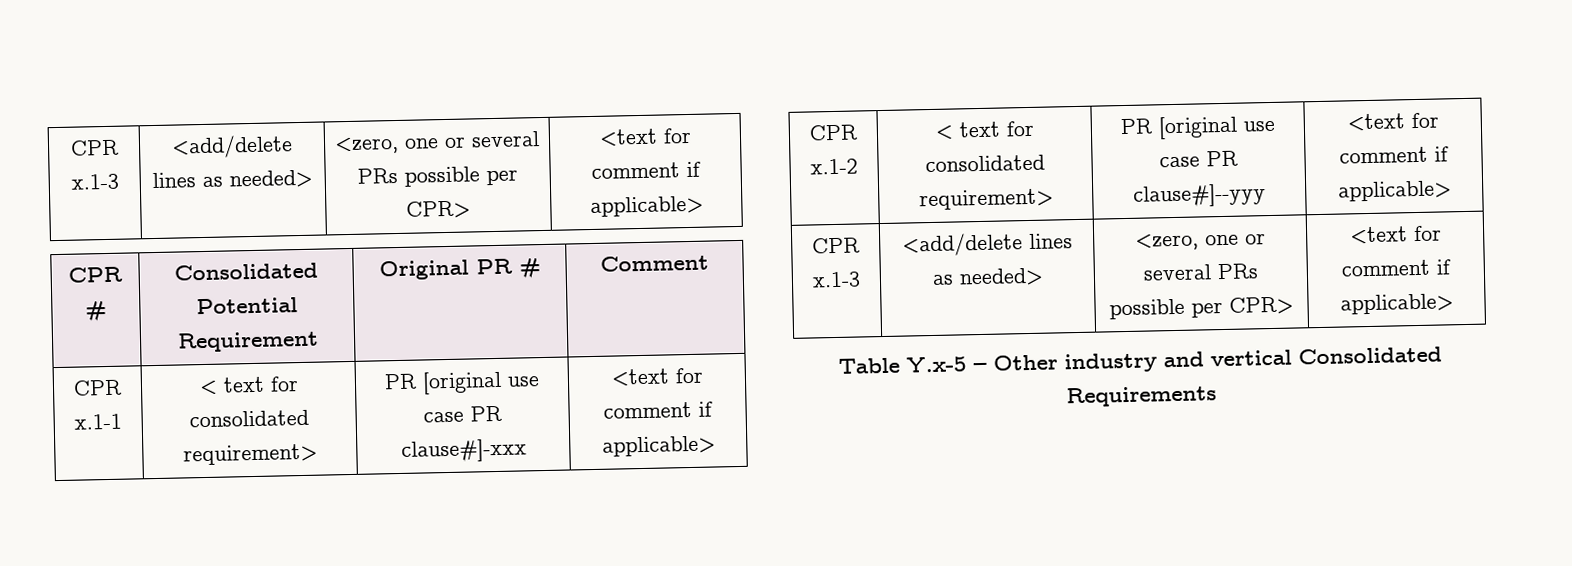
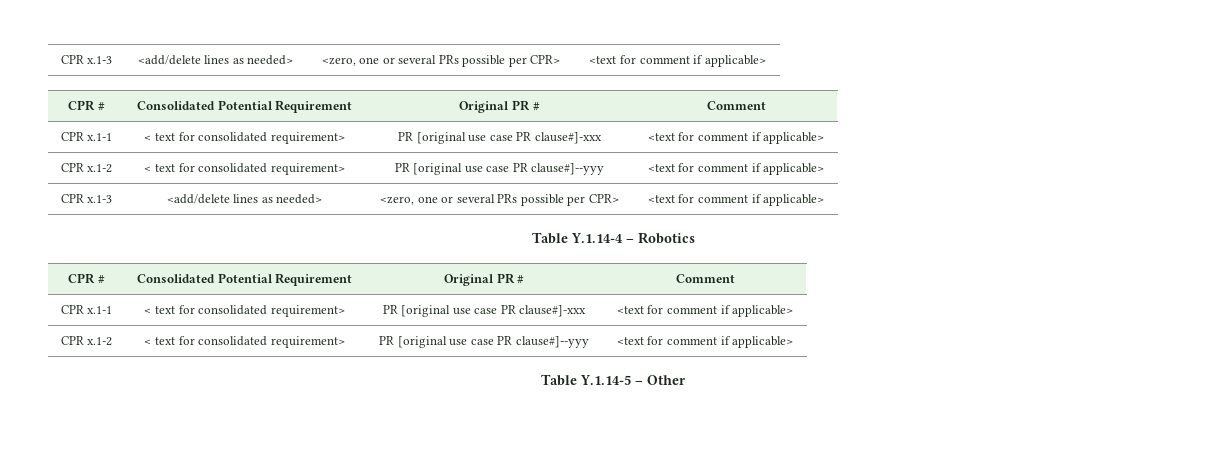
- Table Y.x-5 – Other industry and vertical Consolidated Requirements
+ Table Y.1.14-4 – Robotics
+ CPR # | Consolidated Potential Requirement | Original PR # | Comment
+ CPR x.1-1 | < text for consolidated requirement> | PR [original use case PR clause#]-xxx | <text for comment if applicable>
+ CPR x.1-2 | < text for consolidated requirement> | PR [original use case PR clause#]--yyy | <text for comment if applicable>
+ Table Y.1.14-5 – Other

